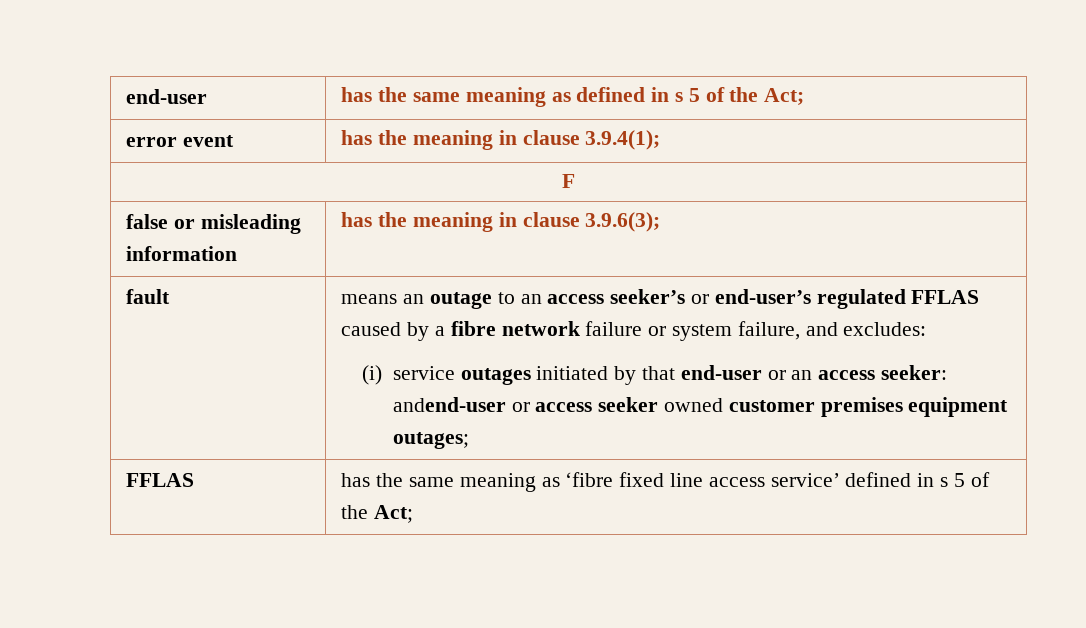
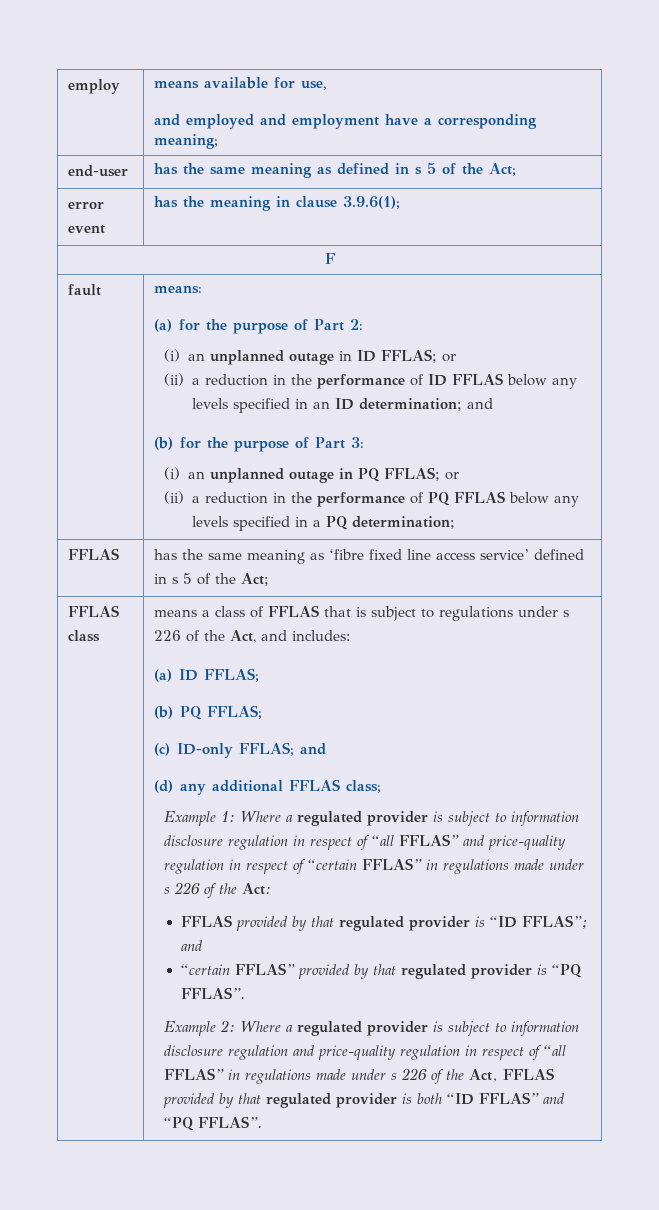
+ employ | means available for use,
+ and employed and employment have a corresponding meaning;
- error event | has the meaning in clause 3.9.4(1);
+ error event | has the meaning in clause 3.9.6(1);
- false or misleading information | has the meaning in clause 3.9.6(3);
- fault | means an outage to an access seeker’s or end-user’s regulated FFLAS caused by a fibre network failure or system failure, and excludes:
- (i) service outages initiated by that end-user or an access seeker: andend-user or access seeker owned customer premises equipment outages;
+ fault | means:
+ (a) for the purpose of Part 2:
+ (i) an unplanned outage in ID FFLAS; or
+ (ii) a reduction in the performance of ID FFLAS below any levels specified in an ID determination; and
+ (b) for the purpose of Part 3:
+ (i) an unplanned outage in PQ FFLAS; or
+ (ii) a reduction in the performance of PQ FFLAS below any levels specified in a PQ determination;
+ FFLAS class | means a class of FFLAS that is subject to regulations under s 226 of the Act, and includes:
+ (a) ID FFLAS;
+ (b) PQ FFLAS;
+ (c) ID-only FFLAS; and
+ (d) any additional FFLAS class;
+ Example 1: Where a regulated provider is subject to information disclosure regulation in respect of “all FFLAS” and price-quality regulation in respect of “certain FFLAS” in regulations made under s 226 of the Act:
+ FFLAS provided by that regulated provider is “ID FFLAS”; and
+ “certain FFLAS” provided by that regulated provider is “PQ FFLAS”.
+ Example 2: Where a regulated provider is subject to information disclosure regulation and price-quality regulation in respect of “all FFLAS” in regulations made under s 226 of the Act, FFLAS provided by that regulated provider is both “ID FFLAS” and “PQ FFLAS”.

